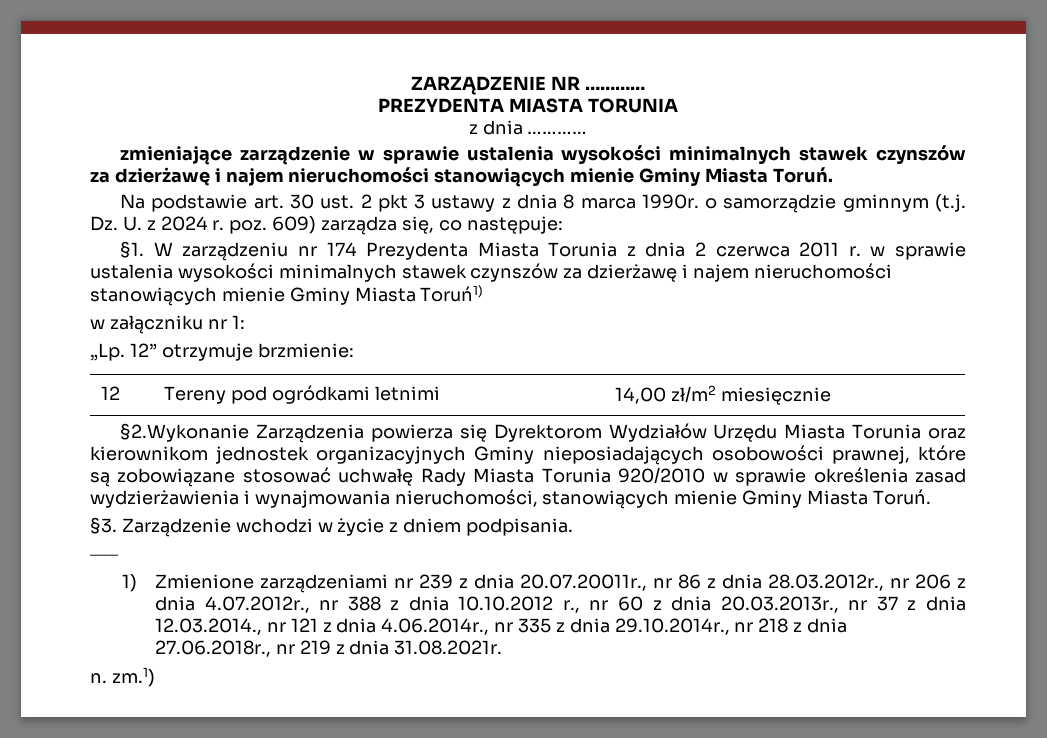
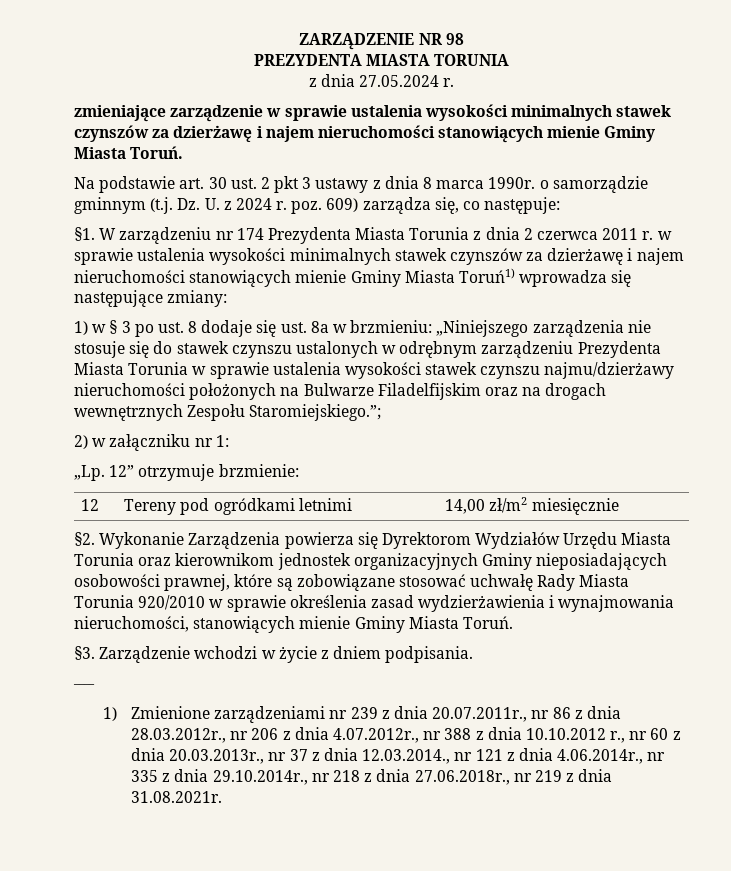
- ZARZĄDZENIE NR …………
+ ZARZĄDZENIE NR 98
- z dnia …………
+ z dnia 27.05.2024 r.
- W zarządzeniu nr 174 Prezydenta Miasta Torunia z dnia 2 czerwca 2011 r. w sprawie ustalenia wysokości minimalnych stawek czynszów za dzierżawę i najem nieruchomości stanowiących mienie Gminy Miasta Toruń1)
- w załączniku nr 1:
+ W zarządzeniu nr 174 Prezydenta Miasta Torunia z dnia 2 czerwca 2011 r. w sprawie ustalenia wysokości minimalnych stawek czynszów za dzierżawę i najem nieruchomości stanowiących mienie Gminy Miasta Toruń1) wprowadza się następujące zmiany:
+ 1) w § 3 po ust. 8 dodaje się ust. 8a w brzmieniu: „Niniejszego zarządzenia nie stosuje się do stawek czynszu ustalonych w odrębnym zarządzeniu Prezydenta Miasta Torunia w sprawie ustalenia wysokości stawek czynszu najmu/dzierżawy nieruchomości położonych na Bulwarze Filadelfijskim oraz na drogach wewnętrznych Zespołu Staromiejskiego.”;
+ 2) w załączniku nr 1:
- §2.Wykonanie Zarządzenia powierza się Dyrektorom Wydziałów Urzędu Miasta Torunia oraz kierownikom jednostek organizacyjnych Gminy nieposiadających osobowości prawnej, które są zobowiązane stosować uchwałę Rady Miasta Torunia 920/2010 w sprawie określenia zasad wydzierżawienia i wynajmowania nieruchomości, stanowiących mienie Gminy Miasta Toruń.
+ §2. Wykonanie Zarządzenia powierza się Dyrektorom Wydziałów Urzędu Miasta Torunia oraz kierownikom jednostek organizacyjnych Gminy nieposiadających osobowości prawnej, które są zobowiązane stosować uchwałę Rady Miasta Torunia 920/2010 w sprawie określenia zasad wydzierżawienia i wynajmowania nieruchomości, stanowiących mienie Gminy Miasta Toruń.
- 1) Zmienione zarządzeniami nr 239 z dnia 20.07.20011r., nr 86 z dnia 28.03.2012r., nr 206 z dnia 4.07.2012r., nr 388 z dnia 10.10.2012 r., nr 60 z dnia 20.03.2013r., nr 37 z dnia 12.03.2014., nr 121 z dnia 4.06.2014r., nr 335 z dnia 29.10.2014r., nr 218 z dnia 27.06.2018r., nr 219 z dnia 31.08.2021r.
+ 1) Zmienione zarządzeniami nr 239 z dnia 20.07.2011r., nr 86 z dnia 28.03.2012r., nr 206 z dnia 4.07.2012r., nr 388 z dnia 10.10.2012 r., nr 60 z dnia 20.03.2013r., nr 37 z dnia 12.03.2014., nr 121 z dnia 4.06.2014r., nr 335 z dnia 29.10.2014r., nr 218 z dnia 27.06.2018r., nr 219 z dnia 31.08.2021r.
- n. zm.1)

